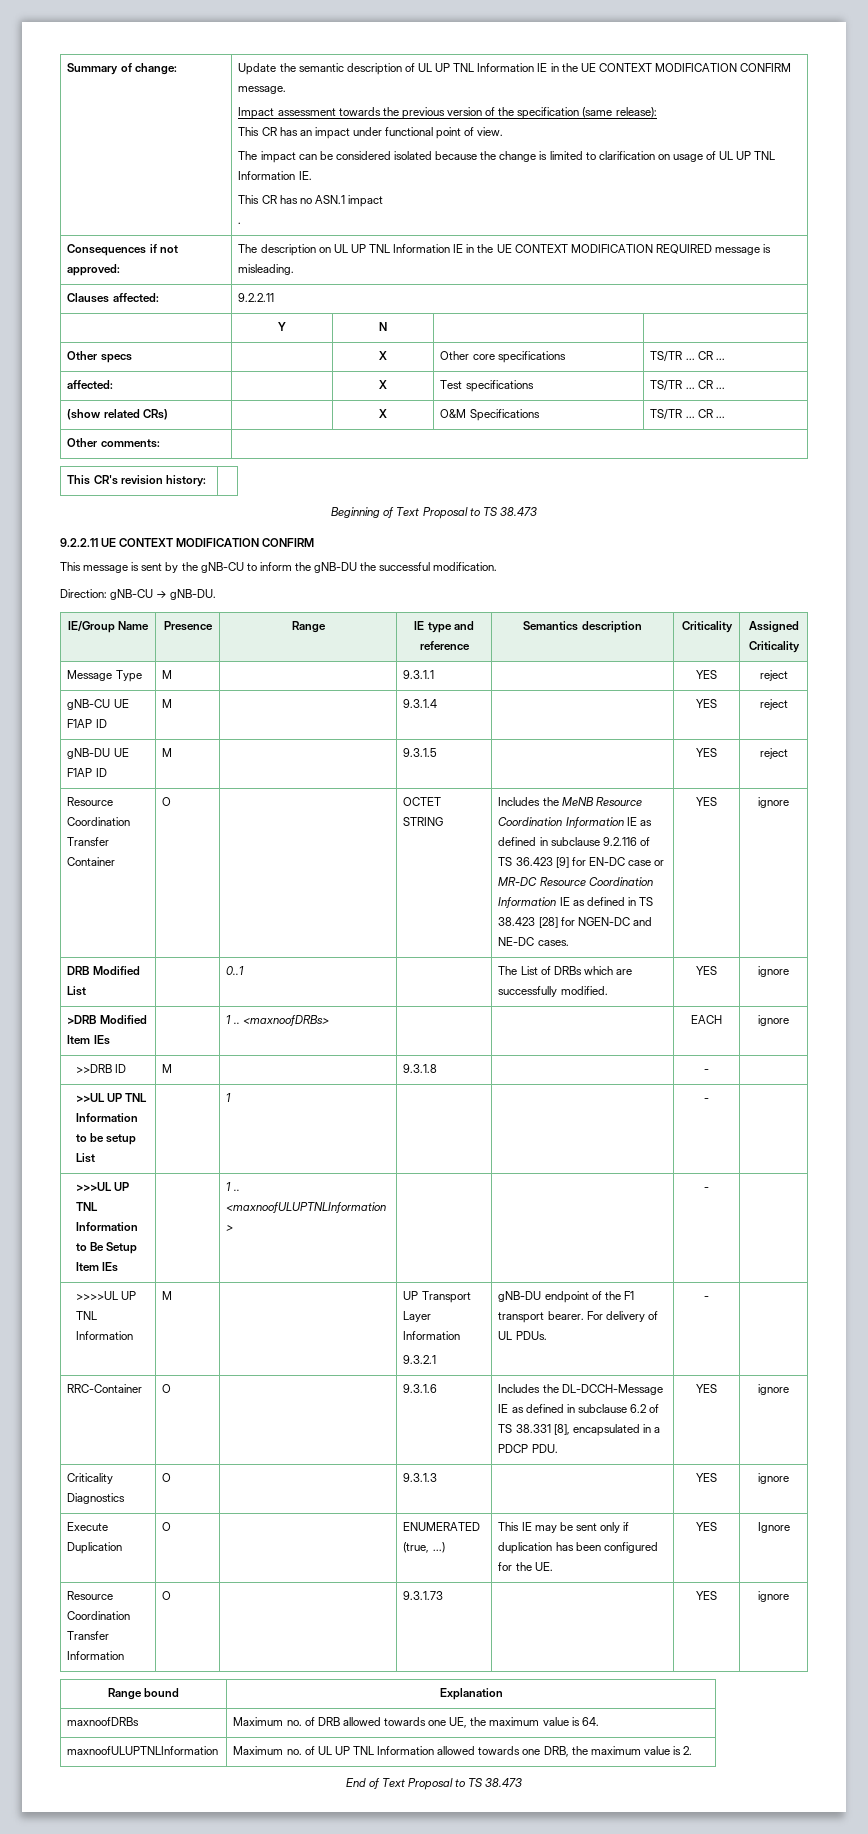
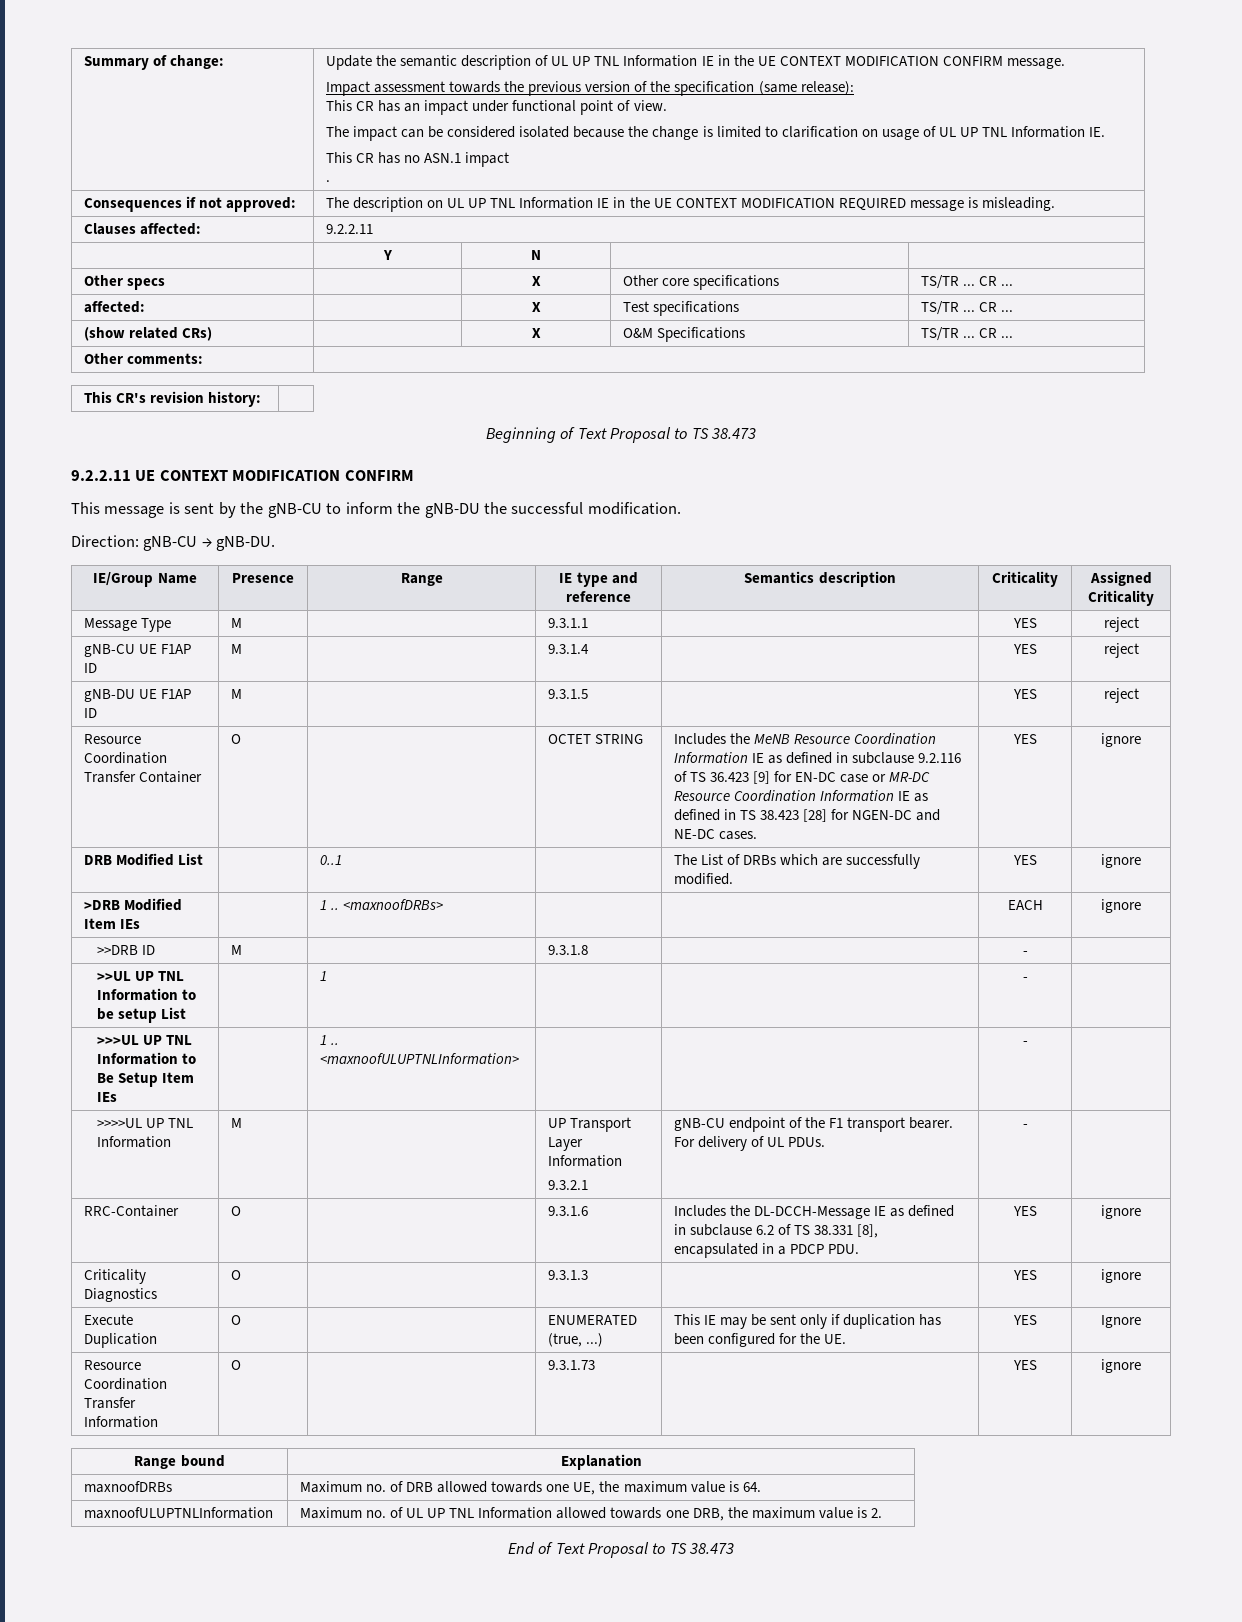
  >>>>UL UP TNL Information | M | | UP Transport Layer Information
- 9.3.2.1 | gNB-DU endpoint of the F1 transport bearer. For delivery of UL PDUs. | - |
+ 9.3.2.1 | gNB-CU endpoint of the F1 transport bearer. For delivery of UL PDUs. | - |

